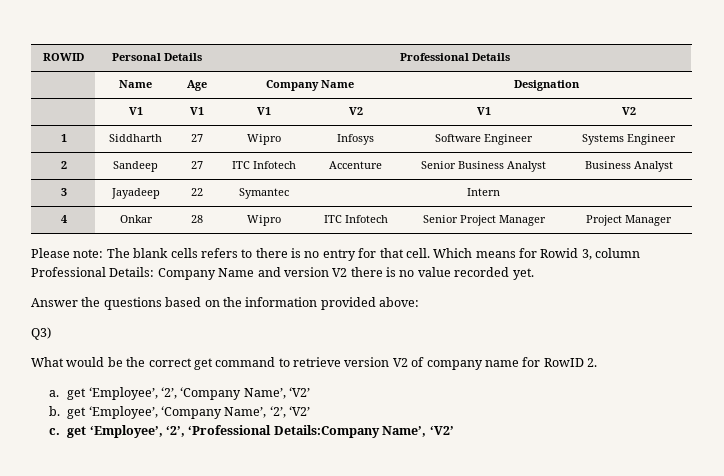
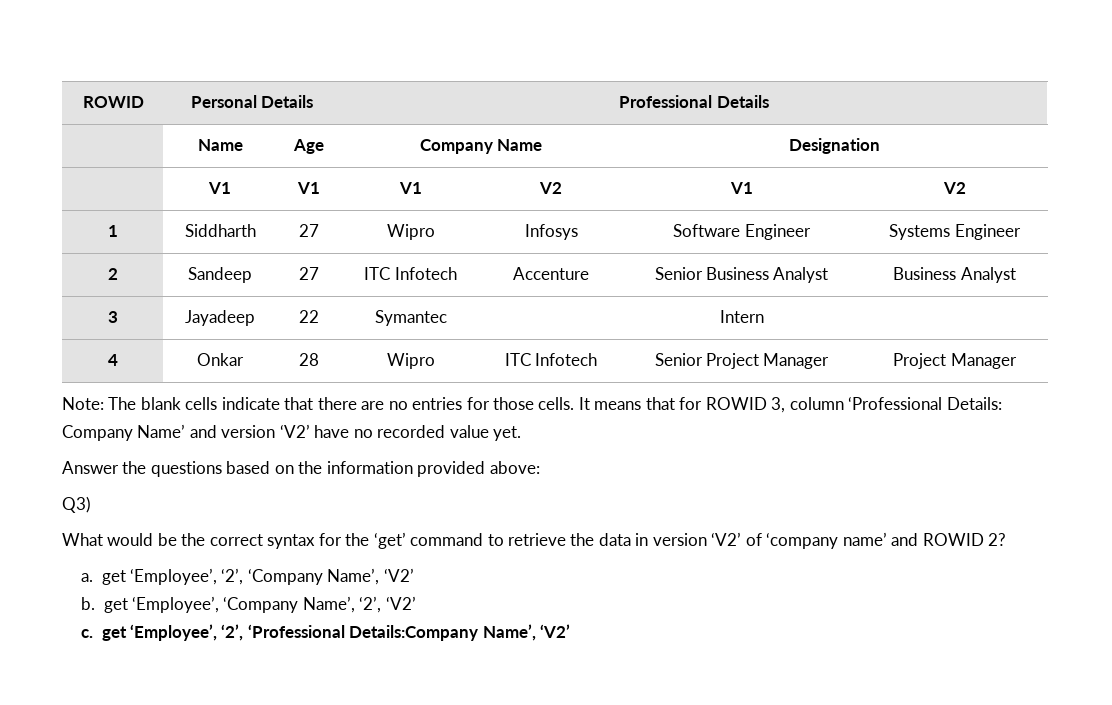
- Please note: The blank cells refers to there is no entry for that cell. Which means for Rowid 3, column Professional Details: Company Name and version V2 there is no value recorded yet.
+ Note: The blank cells indicate that there are no entries for those cells. It means that for ROWID 3, column ‘Professional Details: Company Name’ and version ‘V2’ have no recorded value yet.
- What would be the correct get command to retrieve version V2 of company name for RowID 2.
+ What would be the correct syntax for the ‘get’ command to retrieve the data in version ‘V2’ of ‘company name’ and ROWID 2?

